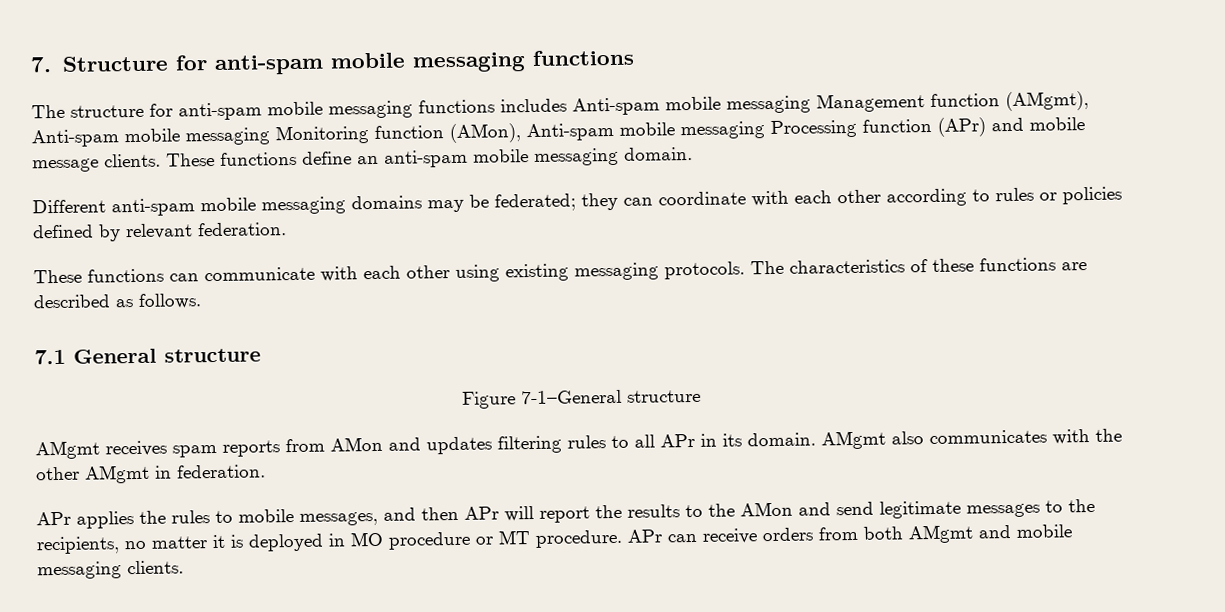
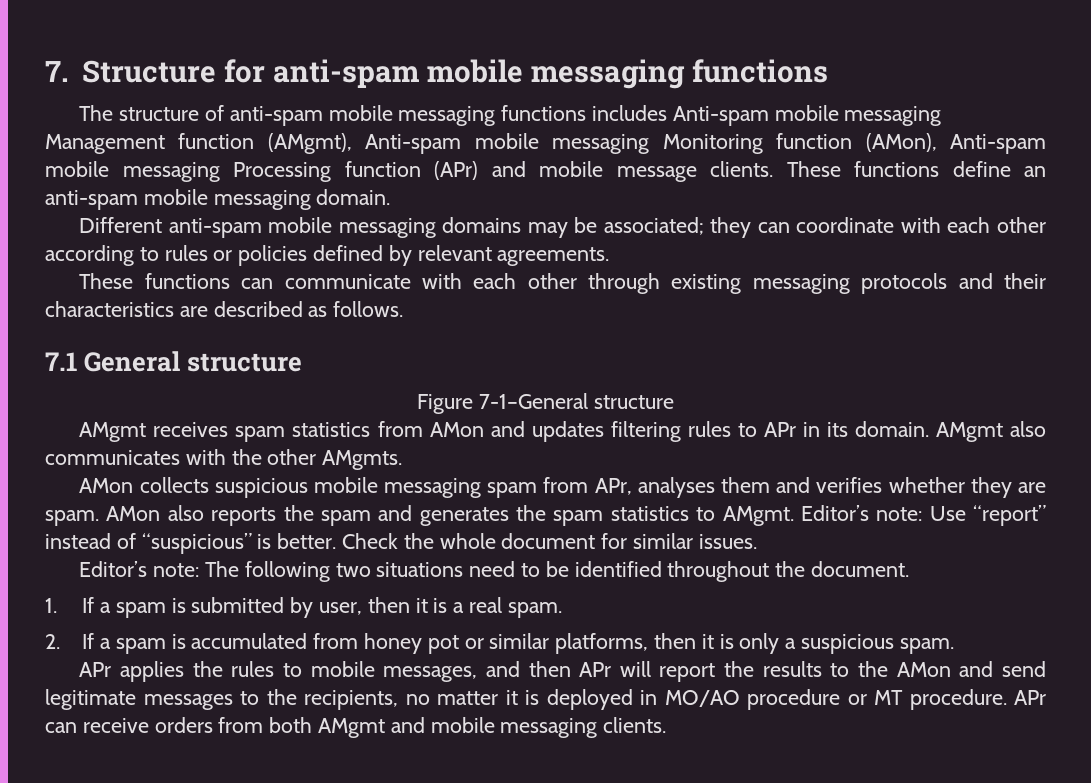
- The structure for anti-spam mobile messaging functions includes Anti-spam mobile messaging Management function (AMgmt), Anti-spam mobile messaging Monitoring function (AMon), Anti-spam mobile messaging Processing function (APr) and mobile message clients.
+ The structure of anti-spam mobile messaging functions includes Anti-spam mobile messaging Management function (AMgmt), Anti-spam mobile messaging Monitoring function (AMon), Anti-spam mobile messaging Processing function (APr) and mobile message clients.
- Different anti-spam mobile messaging domains may be federated; they can coordinate with each other according to rules or policies defined by relevant federation.
+ Different anti-spam mobile messaging domains may be associated; they can coordinate with each other according to rules or policies defined by relevant agreements.
- These functions can communicate with each other using existing messaging protocols. The characteristics of these functions are described as follows.
+ These functions can communicate with each other through existing messaging protocols and their characteristics are described as follows.
- AMgmt receives spam reports from AMon and updates filtering rules to all APr in its domain.
+ AMgmt receives spam statistics from AMon and updates filtering rules to APr in its domain.
- AMgmt also communicates with the other AMgmt in federation.
+ AMgmt also communicates with the other AMgmts.
+ AMon collects suspicious mobile messaging spam from APr, analyses them and verifies whether they are spam. AMon also reports the spam and generates the spam statistics to AMgmt. Editor’s note: Use “report” instead of “suspicious” is better. Check the whole document for similar issues.
+ Editor’s note: The following two situations need to be identified throughout the document.
+ 1. If a spam is submitted by user, then it is a real spam.
+ 2. If a spam is accumulated from honey pot or similar platforms, then it is only a suspicious spam.
- APr applies the rules to mobile messages, and then APr will report the results to the AMon and send legitimate messages to the recipients, no matter it is deployed in MO procedure or MT procedure.
+ APr applies the rules to mobile messages, and then APr will report the results to the AMon and send legitimate messages to the recipients, no matter it is deployed in MO/AO procedure or MT procedure.

